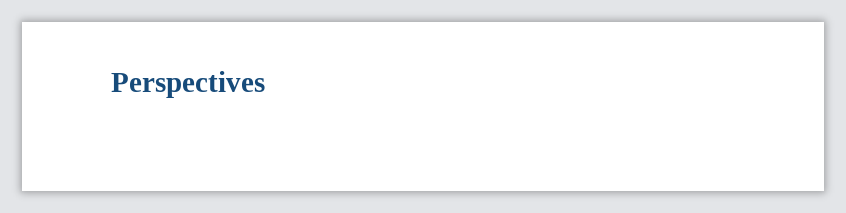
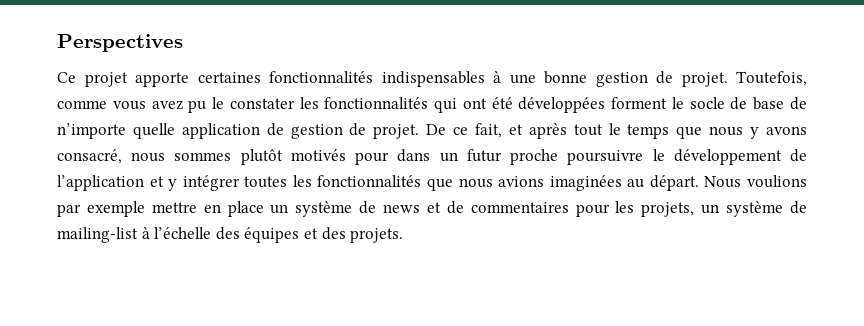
+ Ce projet apporte certaines fonctionnalités indispensables à une bonne gestion de projet. Toutefois, comme vous avez pu le constater les fonctionnalités qui ont été développées forment le socle de base de n’importe quelle application de gestion de projet. De ce fait, et après tout le temps que nous y avons consacré, nous sommes plutôt motivés pour dans un futur proche poursuivre le développement de l’application et y intégrer toutes les fonctionnalités que nous avions imaginées au départ. Nous voulions par exemple mettre en place un système de news et de commentaires pour les projets, un système de mailing-list à l’échelle des équipes et des projets.

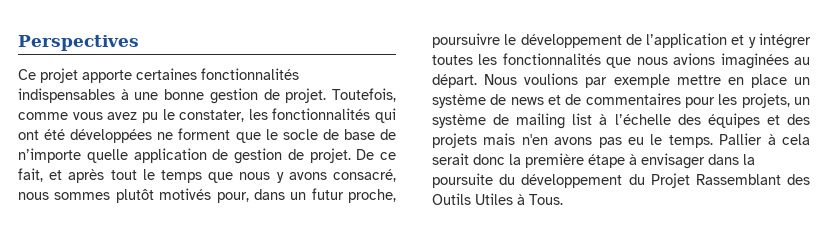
- Toutefois, comme vous avez pu le constater les fonctionnalités qui ont été développées forment le socle de base de n’importe quelle application de gestion de projet.
+ Toutefois, comme vous avez pu le constater, les fonctionnalités qui ont été développées ne forment que le socle de base de n’importe quelle application de gestion de projet.
- De ce fait, et après tout le temps que nous y avons consacré, nous sommes plutôt motivés pour dans un futur proche poursuivre le développement de l’application et y intégrer toutes les fonctionnalités que nous avions imaginées au départ.
+ De ce fait, et après tout le temps que nous y avons consacré, nous sommes plutôt motivés pour, dans un futur proche, poursuivre le développement de l’application et y intégrer toutes les fonctionnalités que nous avions imaginées au départ.
- Nous voulions par exemple mettre en place un système de news et de commentaires pour les projets, un système de mailing-list à l’échelle des équipes et des projets.
+ Nous voulions par exemple mettre en place un système de news et de commentaires pour les projets, un système de mailing list à l’échelle des équipes et des projets mais n'en avons pas eu le temps. Pallier à cela serait donc la première étape à envisager dans la poursuite du développement du Projet Rassemblant des Outils Utiles à Tous.

